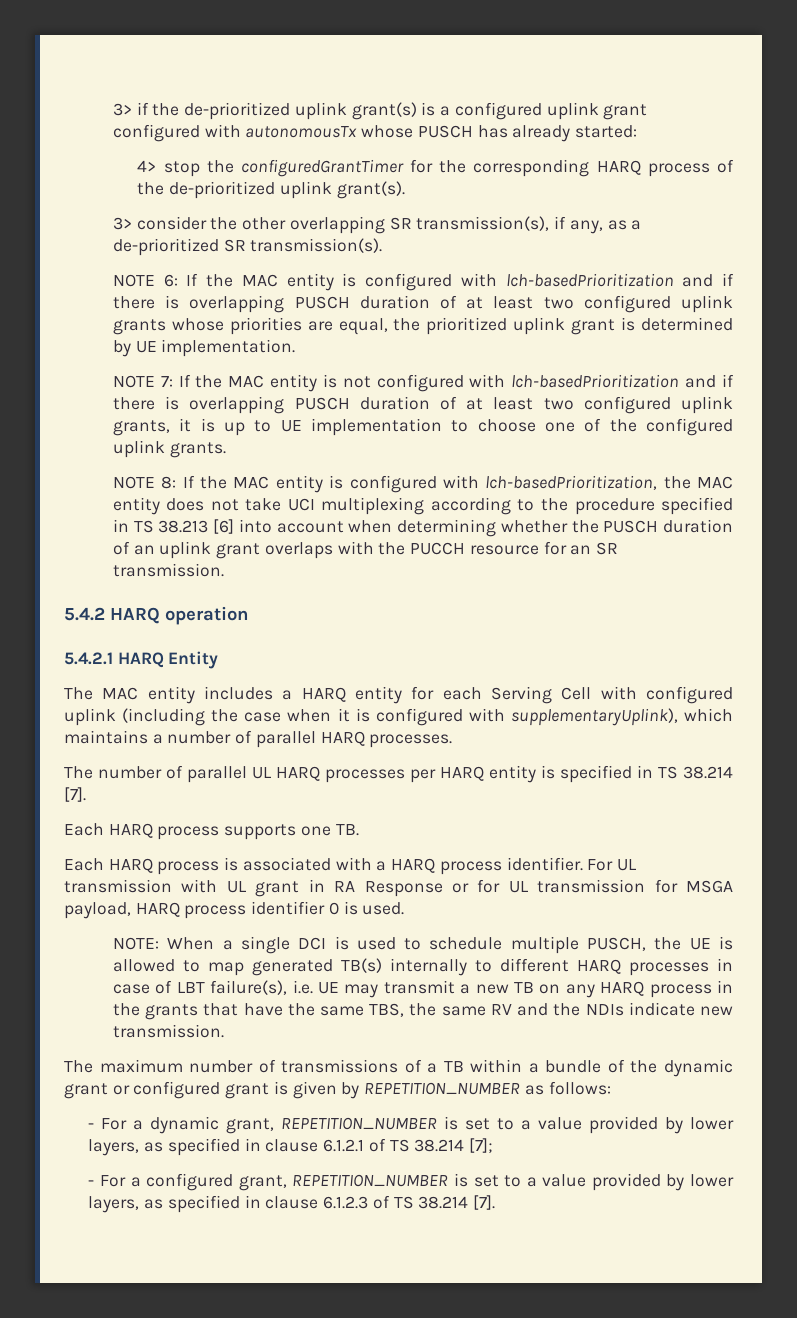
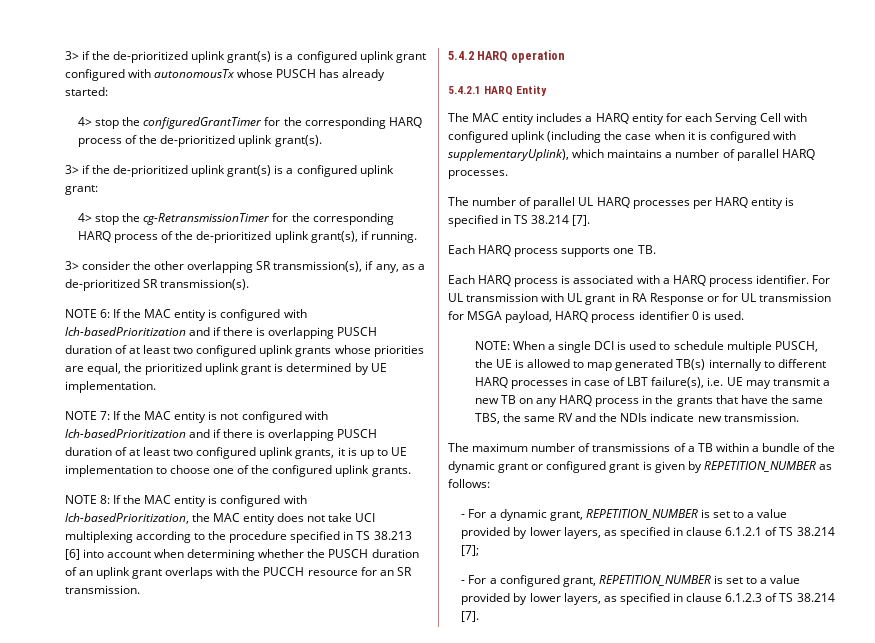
+ 3> if the de-prioritized uplink grant(s) is a configured uplink grant:
+ 4> stop the cg-RetransmissionTimer for the corresponding HARQ process of the de-prioritized uplink grant(s), if running.

